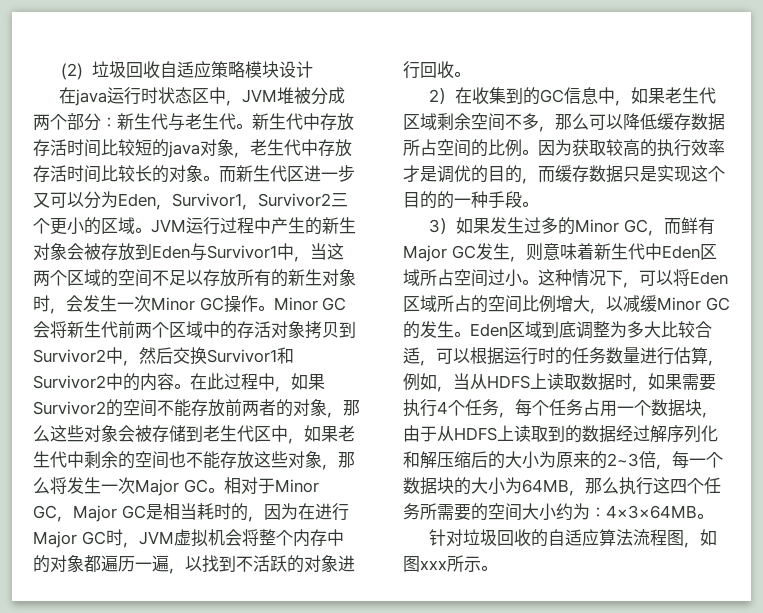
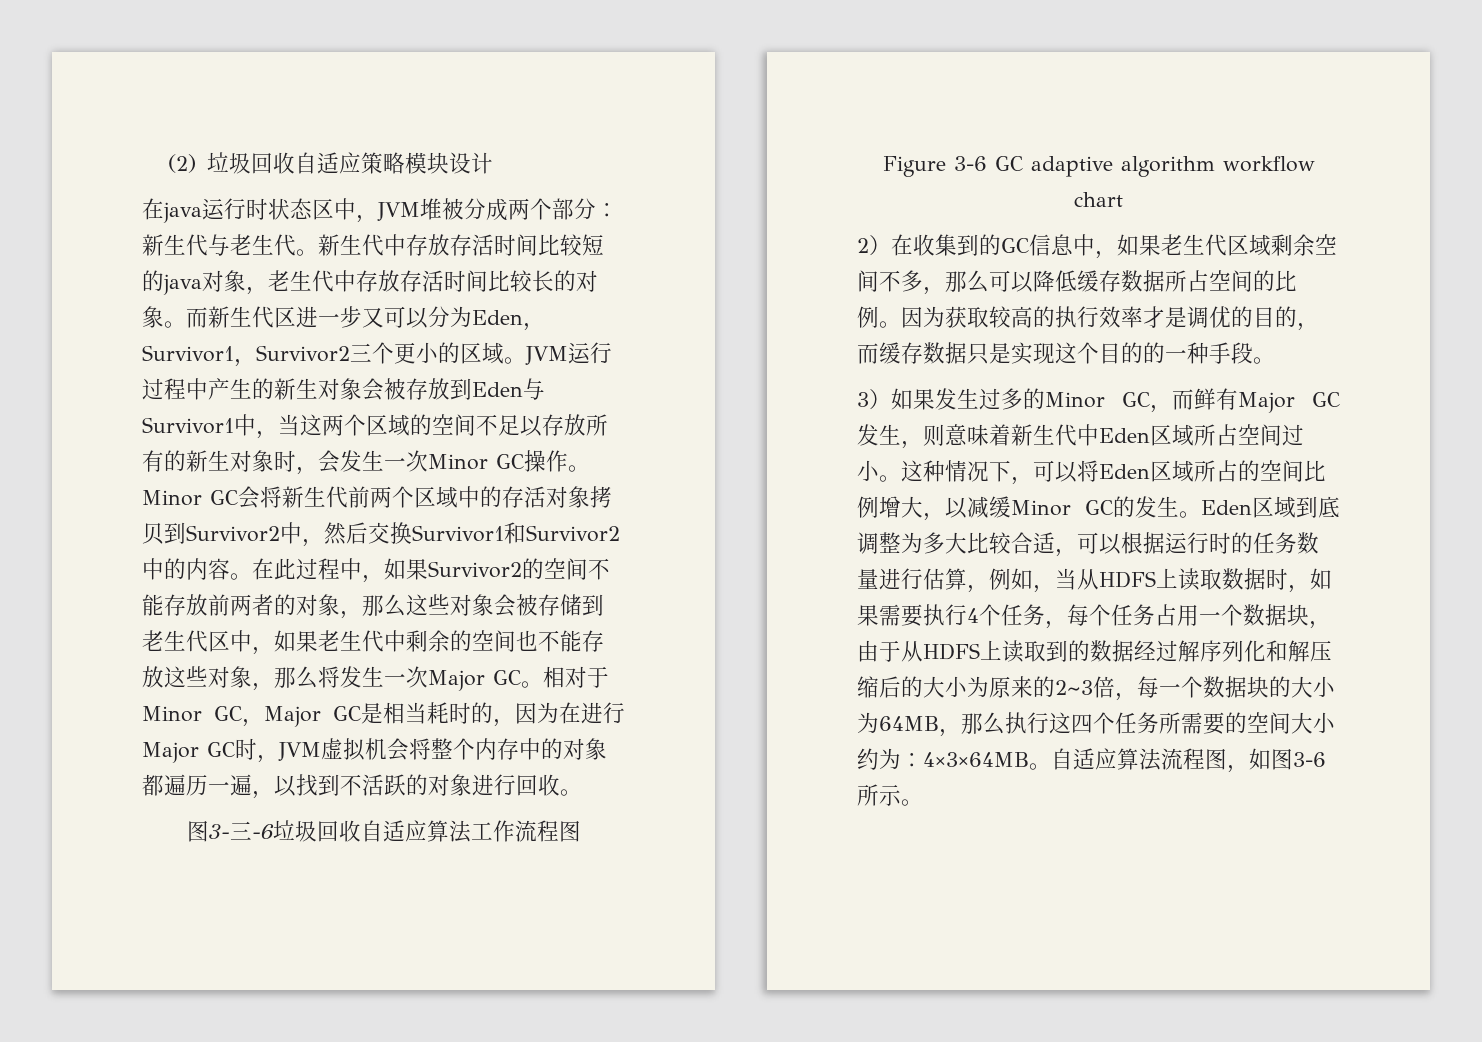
+ 图3-三-6垃圾回收自适应算法工作流程图
+ Figure 3-6 GC adaptive algorithm workflow chart
- 4×3×64MB。
- 针对垃圾回收的自适应算法流程图，如图xxx所示。
+ 4×3×64MB。自适应算法流程图，如图3-6所示。

